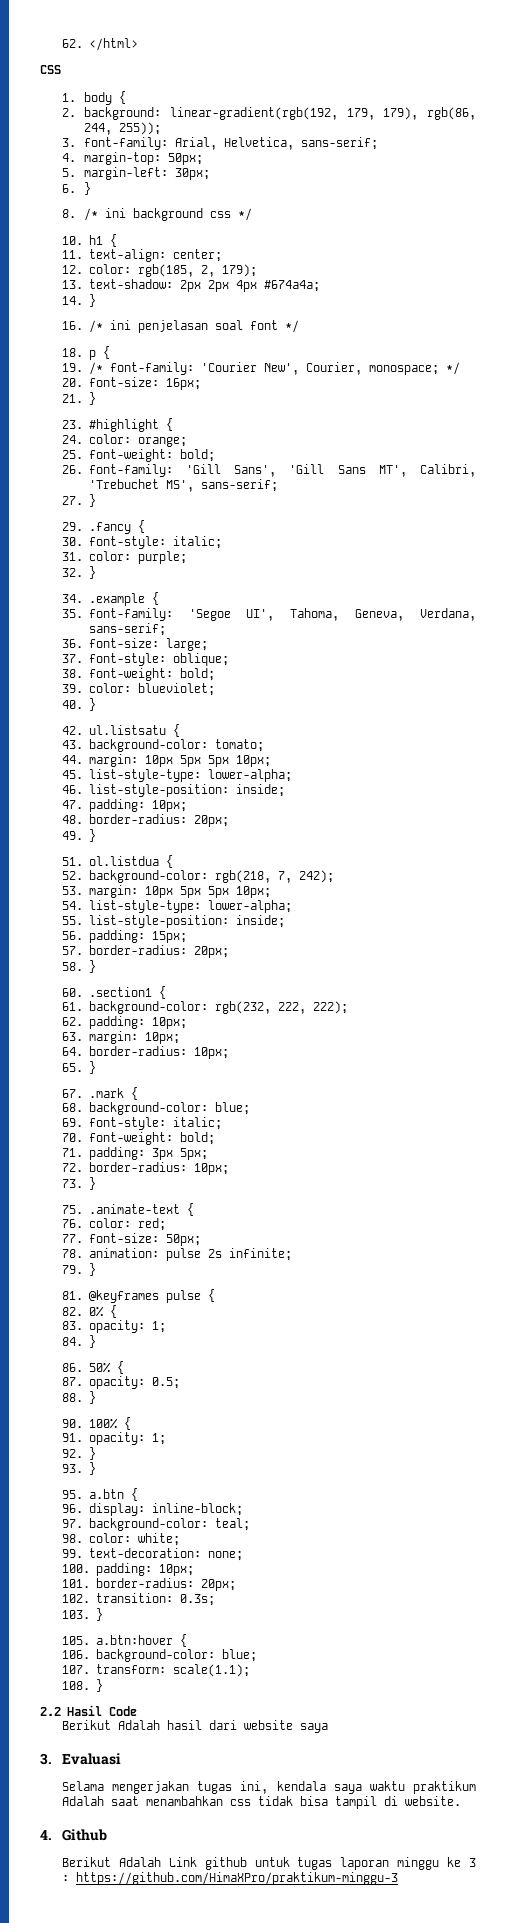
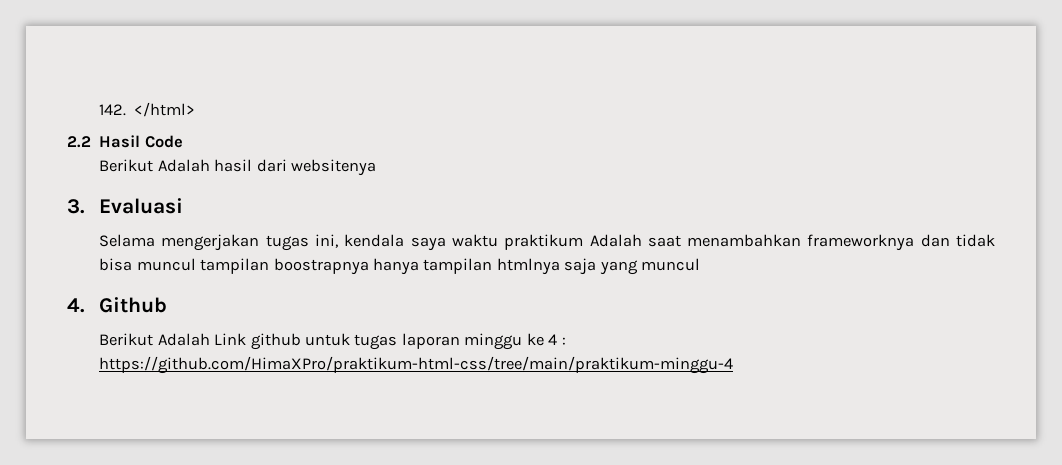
- 62. </html>
+ 142. </html>
- CSS
- 1. body {
- 2. background: linear-gradient(rgb(192, 179, 179), rgb(86, 244, 255));
- 3. font-family: Arial, Helvetica, sans-serif;
- 4. margin-top: 50px;
- 5. margin-left: 30px;
- 6. }
- 8. /* ini background css */
- 10. h1 {
- 11. text-align: center;
- 12. color: rgb(185, 2, 179);
- 13. text-shadow: 2px 2px 4px #674a4a;
- 14. }
- 16. /* ini penjelasan soal font */
- 18. p {
- 19. /* font-family: 'Courier New', Courier, monospace; */
- 20. font-size: 16px;
- 21. }
- 23. #highlight {
- 24. color: orange;
- 25. font-weight: bold;
- 26. font-family: 'Gill Sans', 'Gill Sans MT', Calibri, 'Trebuchet MS', sans-serif;
- 27. }
- 29. .fancy {
- 30. font-style: italic;
- 31. color: purple;
- 32. }
- 34. .example {
- 35. font-family: 'Segoe UI', Tahoma, Geneva, Verdana, sans-serif;
- 36. font-size: large;
- 37. font-style: oblique;
- 38. font-weight: bold;
- 39. color: blueviolet;
- 40. }
- 42. ul.listsatu {
- 43. background-color: tomato;
- 44. margin: 10px 5px 5px 10px;
- 45. list-style-type: lower-alpha;
- 46. list-style-position: inside;
- 47. padding: 10px;
- 48. border-radius: 20px;
- 49. }
- 51. ol.listdua {
- 52. background-color: rgb(218, 7, 242);
- 53. margin: 10px 5px 5px 10px;
- 54. list-style-type: lower-alpha;
- 55. list-style-position: inside;
- 56. padding: 15px;
- 57. border-radius: 20px;
- 58. }
- 60. .section1 {
- 61. background-color: rgb(232, 222, 222);
- 62. padding: 10px;
- 63. margin: 10px;
- 64. border-radius: 10px;
- 65. }
- 67. .mark {
- 68. background-color: blue;
- 69. font-style: italic;
- 70. font-weight: bold;
- 71. padding: 3px 5px;
- 72. border-radius: 10px;
- 73. }
- 75. .animate-text {
- 76. color: red;
- 77. font-size: 50px;
- 78. animation: pulse 2s infinite;
- 79. }
- 81. @keyframes pulse {
- 82. 0% {
- 83. opacity: 1;
- 84. }
- 86. 50% {
- 87. opacity: 0.5;
- 88. }
- 90. 100% {
- 91. opacity: 1;
- 92. }
- 93. }
- 95. a.btn {
- 96. display: inline-block;
- 97. background-color: teal;
- 98. color: white;
- 99. text-decoration: none;
- 100. padding: 10px;
- 101. border-radius: 20px;
- 102. transition: 0.3s;
- 103. }
- 105. a.btn:hover {
- 106. background-color: blue;
- 107. transform: scale(1.1);
- 108. }
- Berikut Adalah hasil dari website saya
+ Berikut Adalah hasil dari websitenya
- Selama mengerjakan tugas ini, kendala saya waktu praktikum Adalah saat menambahkan css tidak bisa tampil di website.
+ Selama mengerjakan tugas ini, kendala saya waktu praktikum Adalah saat menambahkan frameworknya dan tidak bisa muncul tampilan boostrapnya hanya tampilan htmlnya saja yang muncul
- Berikut Adalah Link github untuk tugas laporan minggu ke 3 : https://github.com/HimaXPro/praktikum-minggu-3
+ Berikut Adalah Link github untuk tugas laporan minggu ke 4 : https://github.com/HimaXPro/praktikum-html-css/tree/main/praktikum-minggu-4

